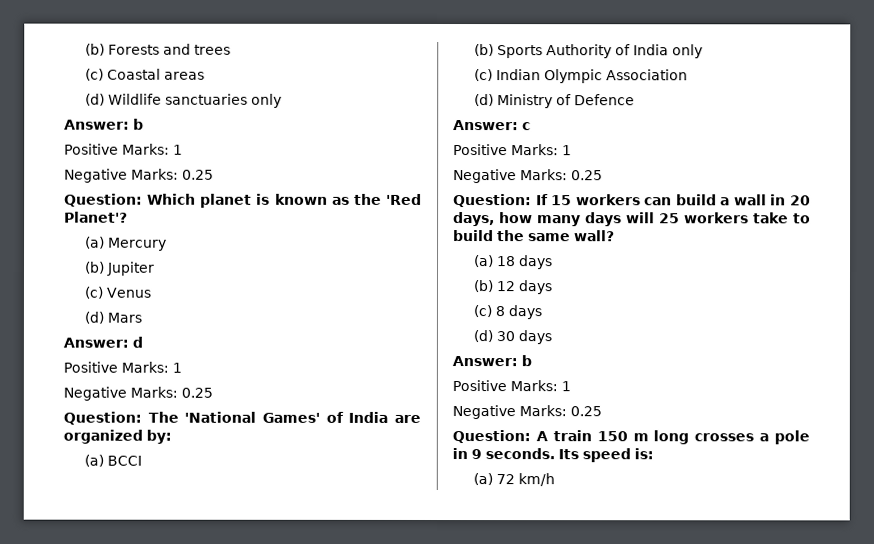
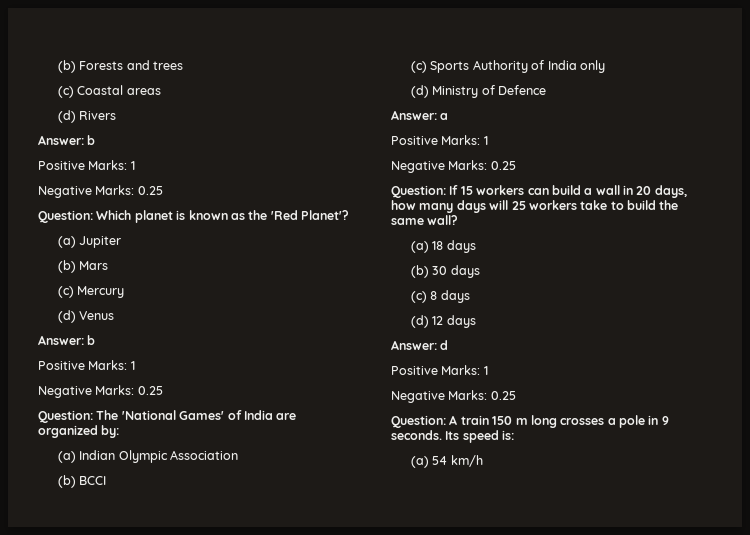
- (d) Wildlife sanctuaries only
+ (d) Rivers
- (a) Mercury
- (b) Jupiter
- (c) Venus
- (d) Mars
- Answer: d
+ (a) Jupiter
+ (b) Mars
+ (c) Mercury
+ (d) Venus
+ Answer: b
- (a) BCCI
+ (a) Indian Olympic Association
+ (b) BCCI
- (b) Sports Authority of India only
+ (c) Sports Authority of India only
- (c) Indian Olympic Association
- Answer: c
+ Answer: a
- (b) 12 days
+ (b) 30 days
- (d) 30 days
- Answer: b
+ (d) 12 days
+ Answer: d
- (a) 72 km/h
+ (a) 54 km/h

